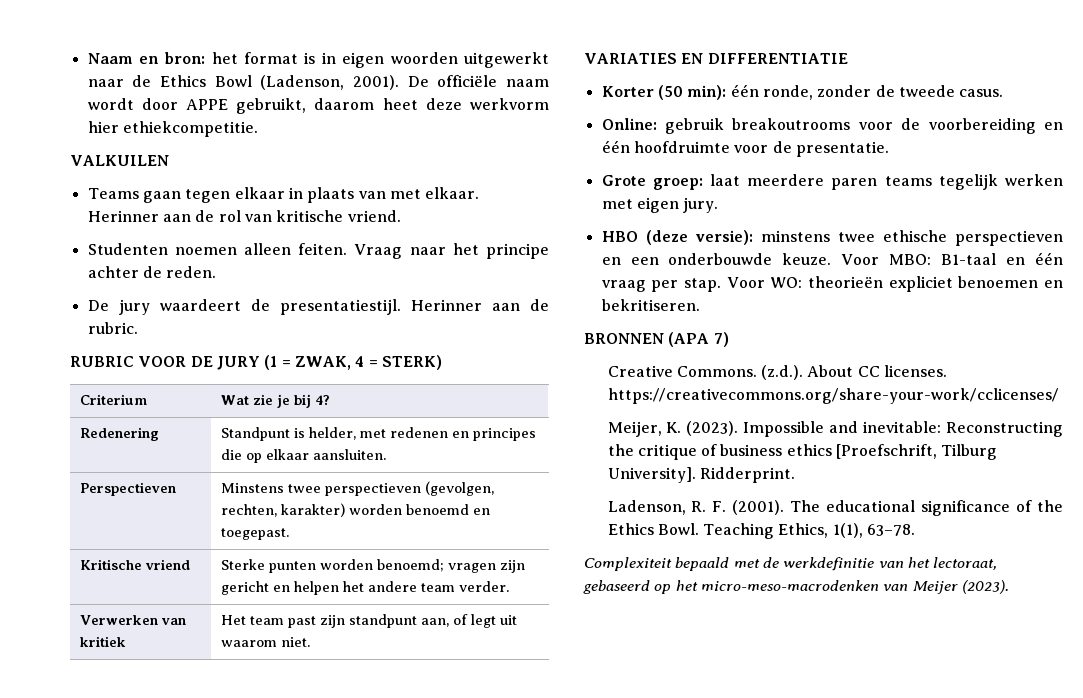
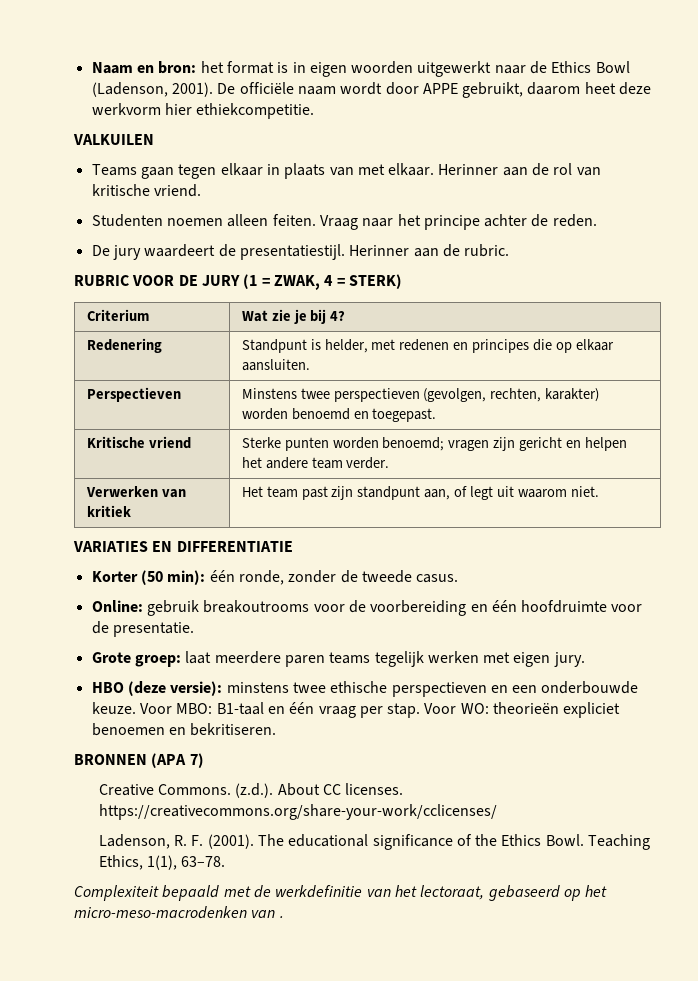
- Meijer, K. (2023). Impossible and inevitable: Reconstructing the critique of business ethics [Proefschrift, Tilburg University]. Ridderprint.
- Complexiteit bepaald met de werkdefinitie van het lectoraat, gebaseerd op het micro-meso-macrodenken van Meijer (2023).
+ Complexiteit bepaald met de werkdefinitie van het lectoraat, gebaseerd op het micro-meso-macrodenken van .

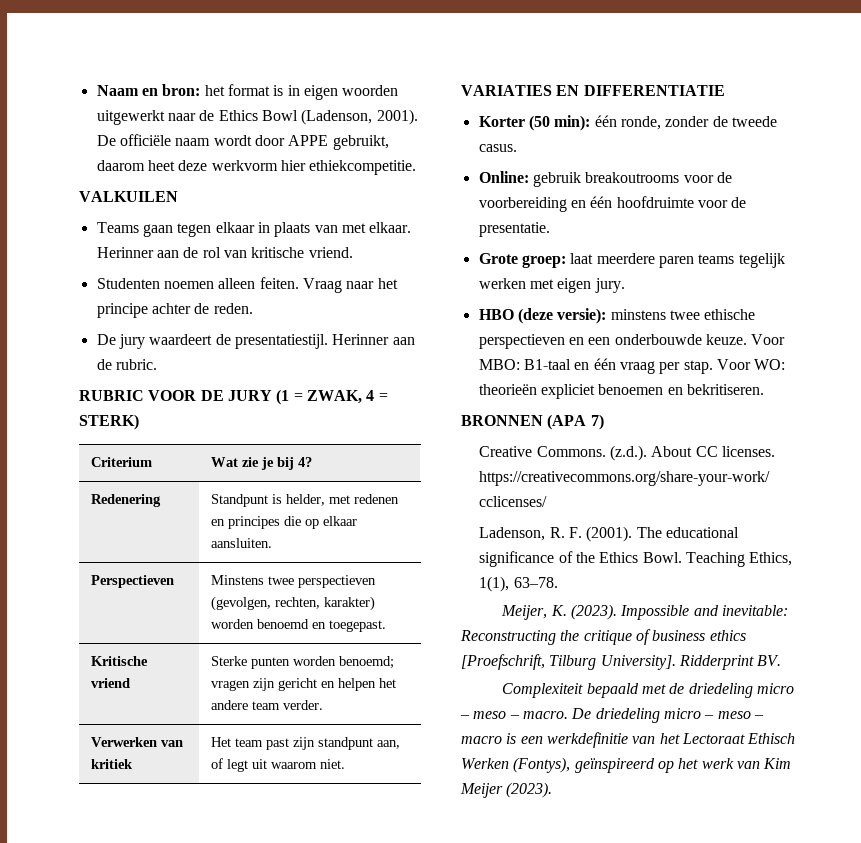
- Complexiteit bepaald met de werkdefinitie van het lectoraat, gebaseerd op het micro-meso-macrodenken van .
+ Meijer, K. (2023). Impossible and inevitable: Reconstructing the critique of business ethics [Proefschrift, Tilburg University]. Ridderprint BV.
+ Complexiteit bepaald met de driedeling micro – meso – macro. De driedeling micro – meso – macro is een werkdefinitie van het Lectoraat Ethisch Werken (Fontys), geïnspireerd op het werk van Kim Meijer (2023).

